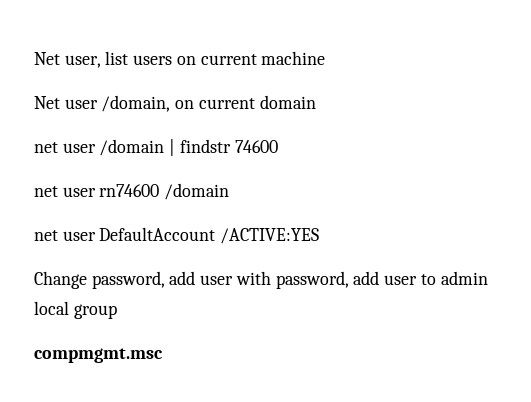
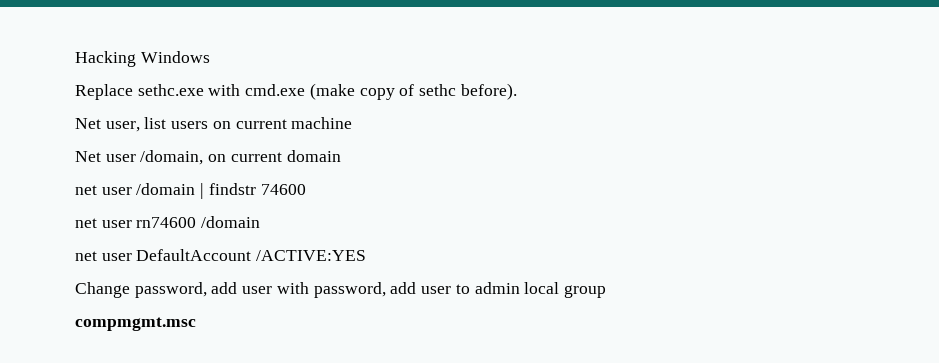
+ Hacking Windows
+ Replace sethc.exe with cmd.exe (make copy of sethc before).

